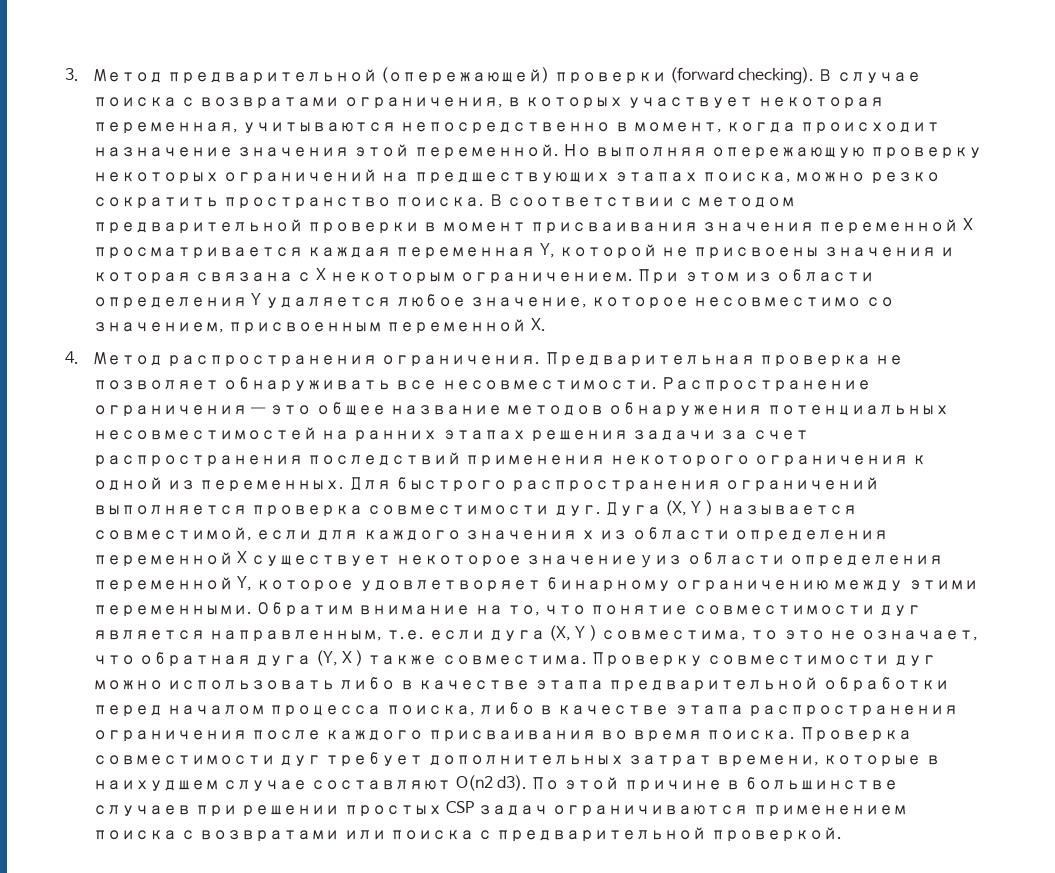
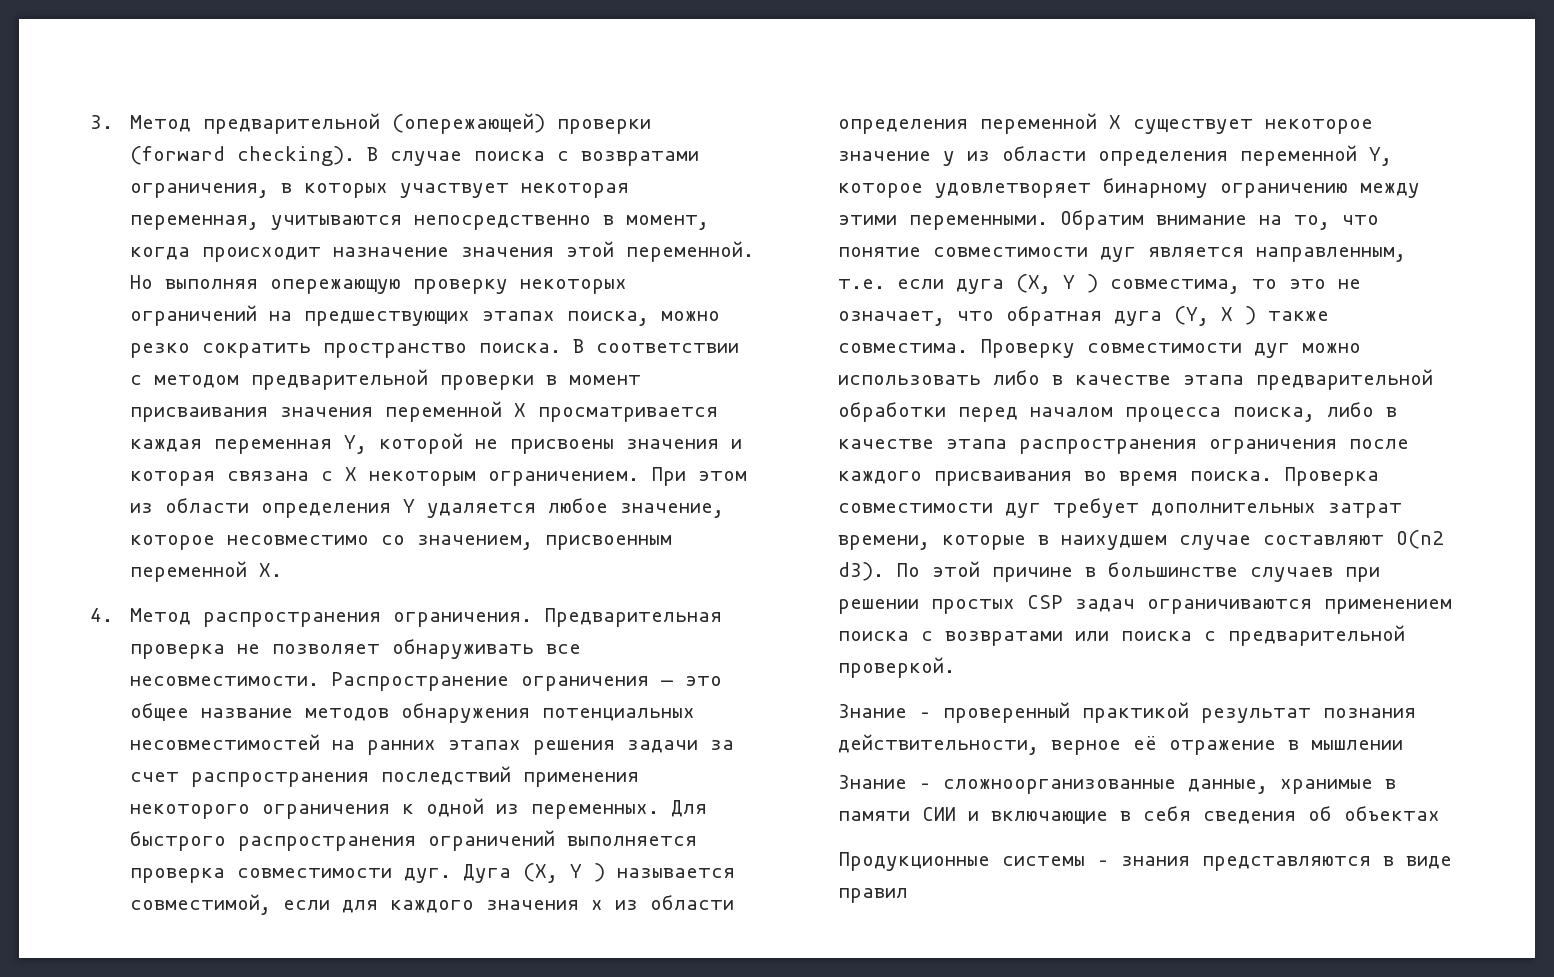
+ Знание – проверенный практикой результат познания действительности, верное её отражение в мышлении
+ Знание – сложноорганизованные данные, хранимые в памяти СИИ и включающие в себя сведения об объектах
+ Продукционные системы – знания представляются в виде правил

